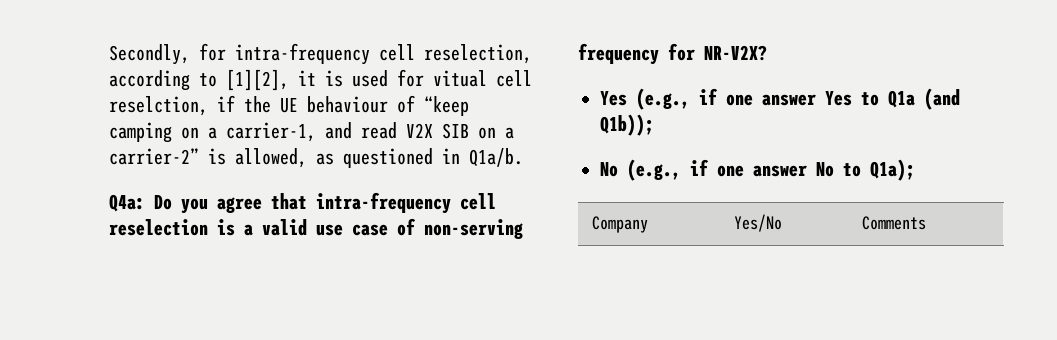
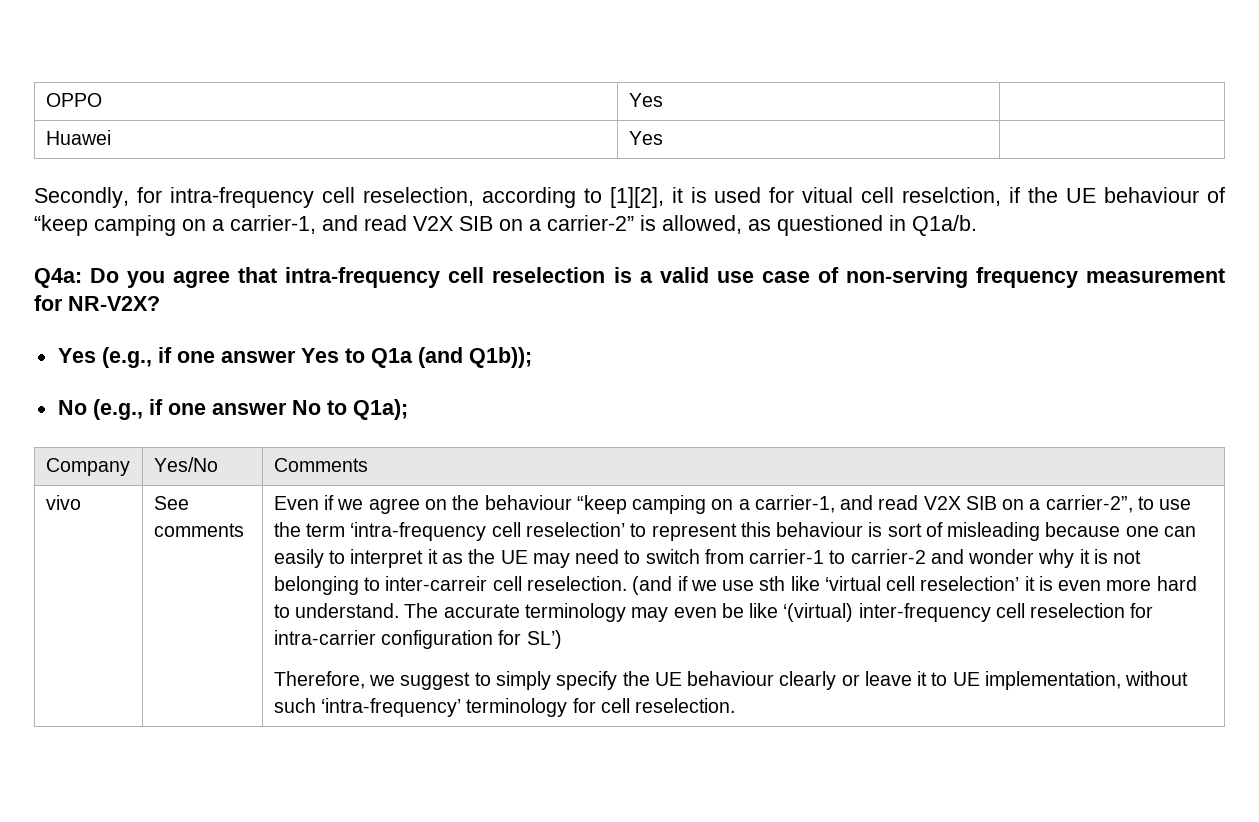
+ OPPO | Yes |
+ Huawei | Yes |
- Q4a: Do you agree that intra-frequency cell reselection is a valid use case of non-serving frequency for NR-V2X?
+ Q4a: Do you agree that intra-frequency cell reselection is a valid use case of non-serving frequency measurement for NR-V2X?
+ vivo | See comments | Even if we agree on the behaviour “keep camping on a carrier-1, and read V2X SIB on a carrier-2”, to use the term ‘intra-frequency cell reselection’ to represent this behaviour is sort of misleading because one can easily to interpret it as the UE may need to switch from carrier-1 to carrier-2 and wonder why it is not belonging to inter-carreir cell reselection. (and if we use sth like ‘virtual cell reselection’ it is even more hard to understand. The accurate terminology may even be like ‘(virtual) inter-frequency cell reselection for intra-carrier configuration for SL’)
+ Therefore, we suggest to simply specify the UE behaviour clearly or leave it to UE implementation, without such ‘intra-frequency’ terminology for cell reselection.

